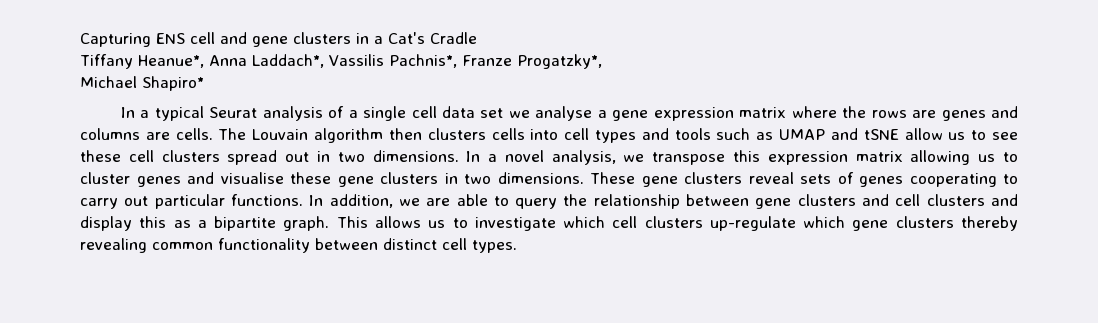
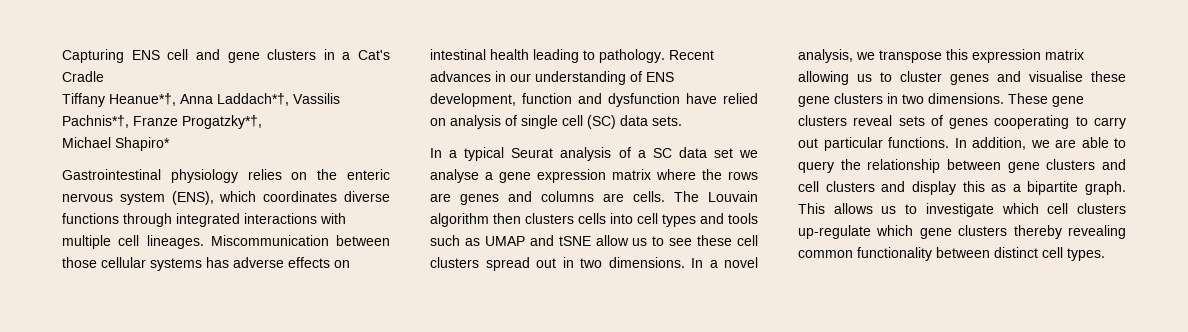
- Tiffany Heanue*, Anna Laddach*, Vassilis Pachnis*, Franze Progatzky*,
+ Tiffany Heanue*†, Anna Laddach*†, Vassilis Pachnis*†, Franze Progatzky*†,
  Michael Shapiro*
+ Gastrointestinal physiology relies on the enteric nervous system (ENS), which coordinates diverse functions through integrated interactions with multiple cell lineages. Miscommunication between those cellular systems has adverse effects on intestinal health leading to pathology. Recent advances in our understanding of ENS development, function and dysfunction have relied on analysis of single cell (SC) data sets.
- In a typical Seurat analysis of a single cell data set we analyse a gene expression matrix where the rows are genes and columns are cells.
+ In a typical Seurat analysis of a SC data set we analyse a gene expression matrix where the rows are genes and columns are cells.

